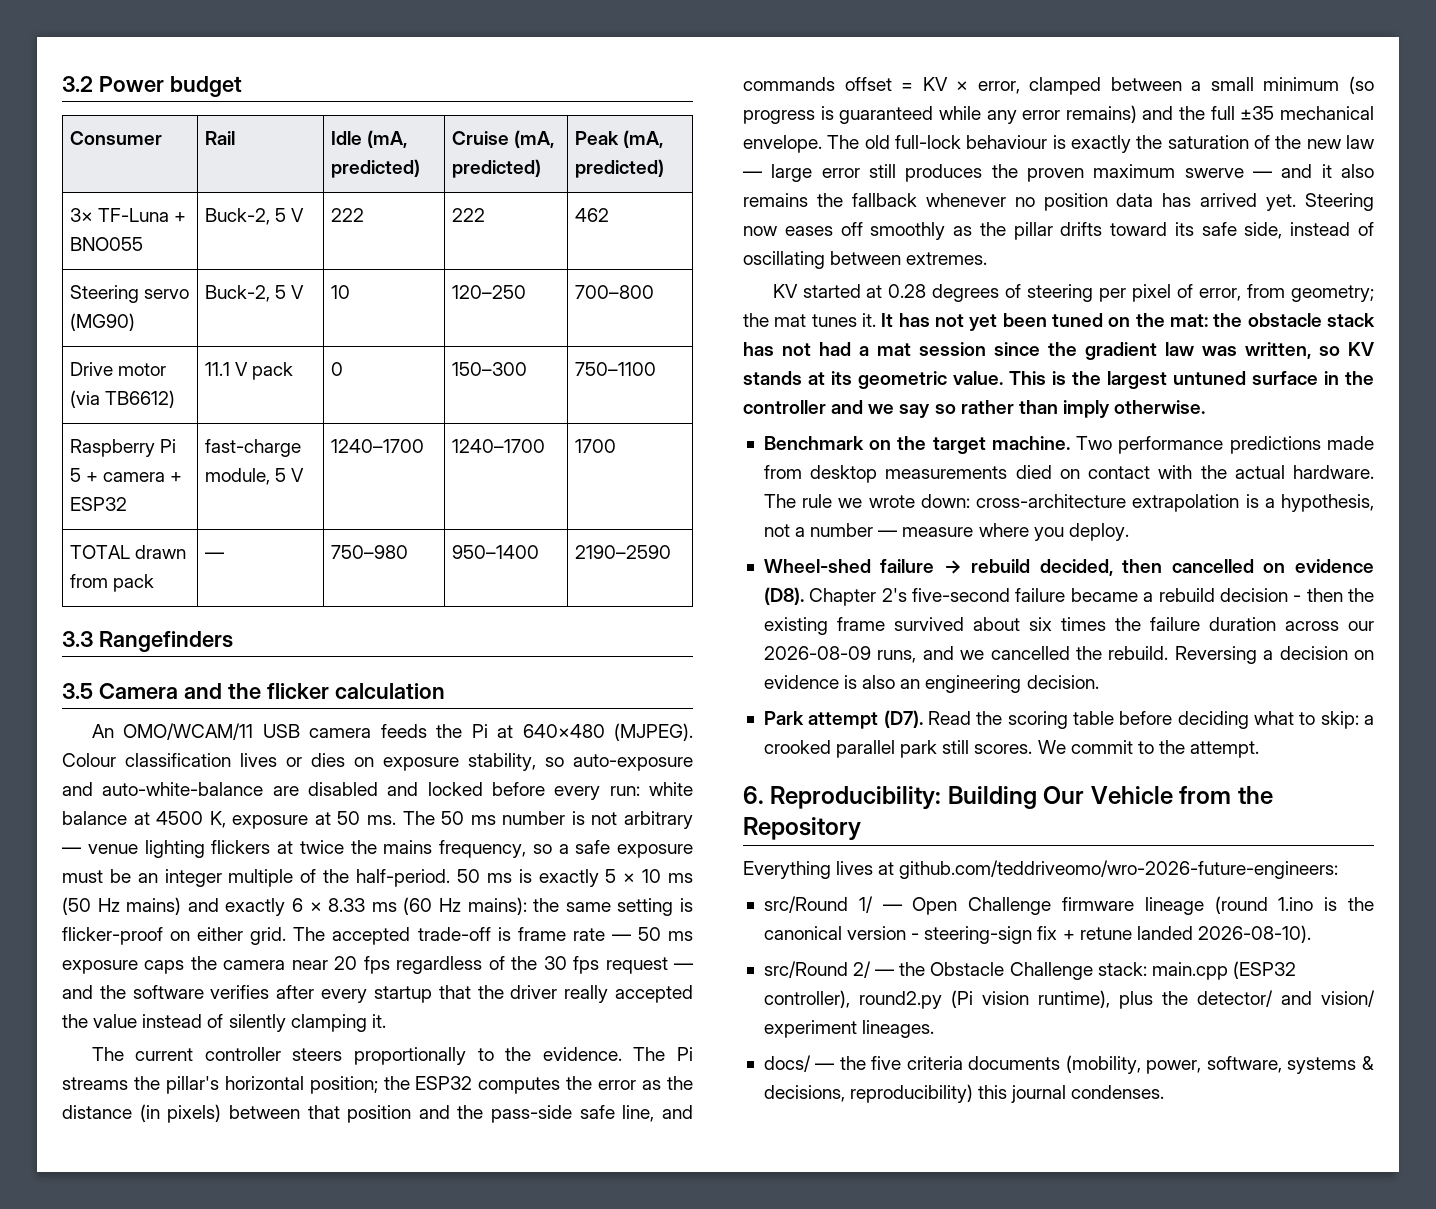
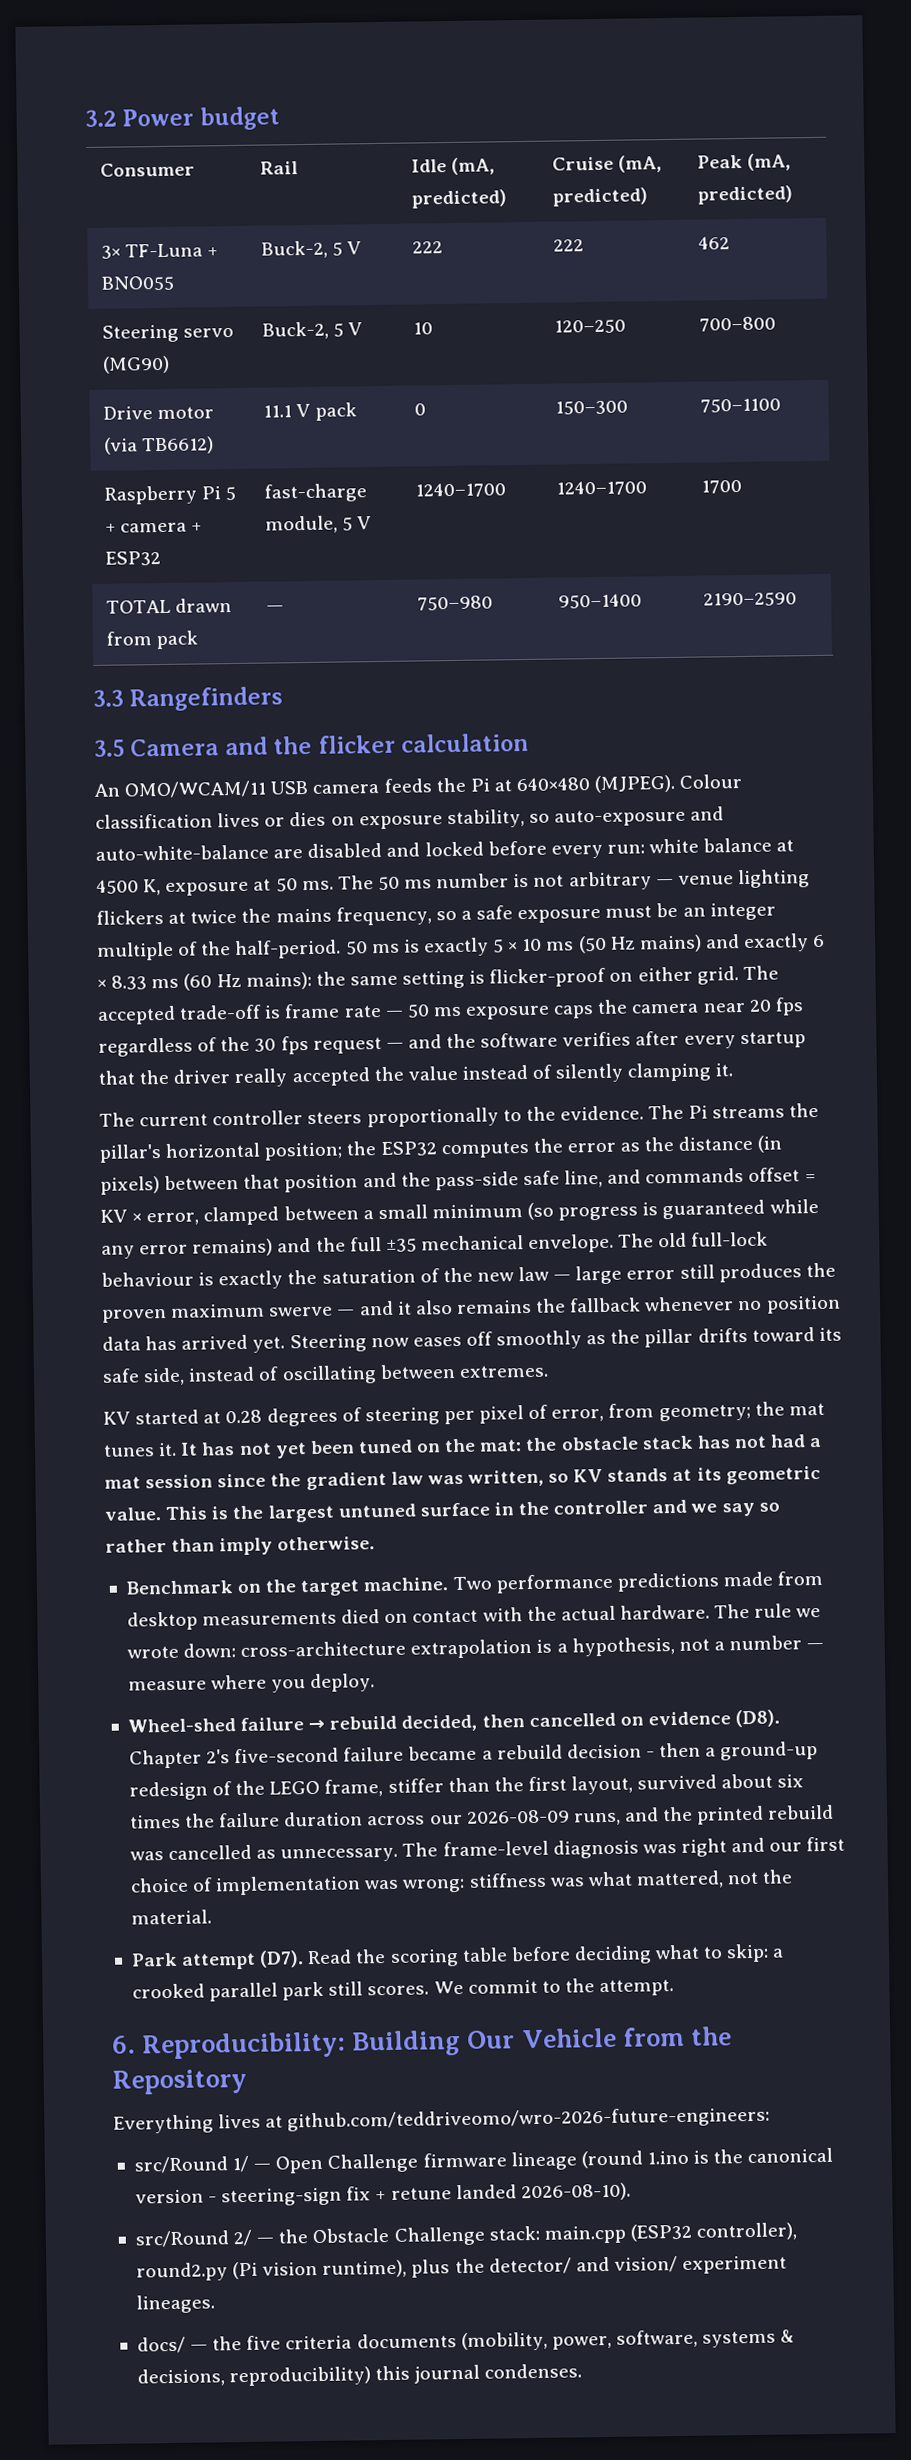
- Wheel-shed failure → rebuild decided, then cancelled on evidence (D8). Chapter 2's five-second failure became a rebuild decision - then the existing frame survived about six times the failure duration across our 2026-08-09 runs, and we cancelled the rebuild. Reversing a decision on evidence is also an engineering decision.
+ Wheel-shed failure → rebuild decided, then cancelled on evidence (D8). Chapter 2's five-second failure became a rebuild decision - then a ground-up redesign of the LEGO frame, stiffer than the first layout, survived about six times the failure duration across our 2026-08-09 runs, and the printed rebuild was cancelled as unnecessary. The frame-level diagnosis was right and our first choice of implementation was wrong: stiffness was what mattered, not the material.

